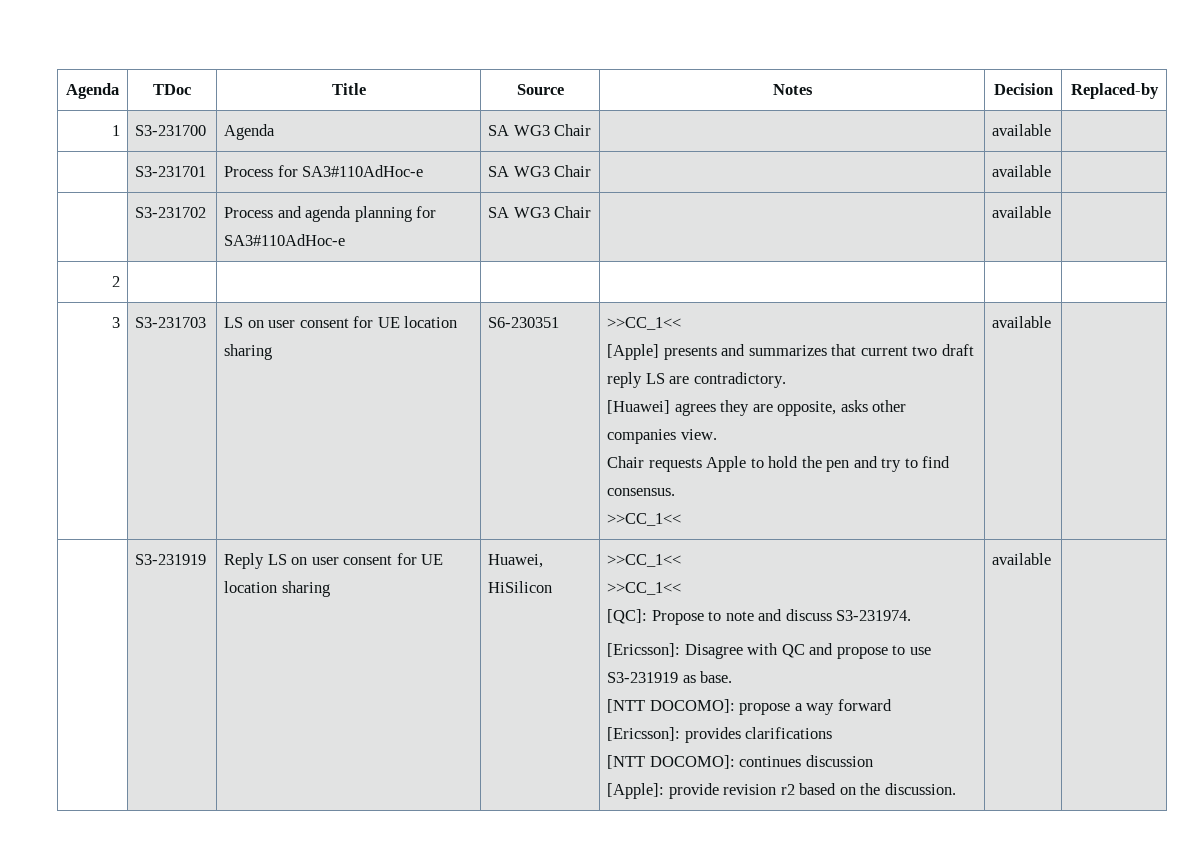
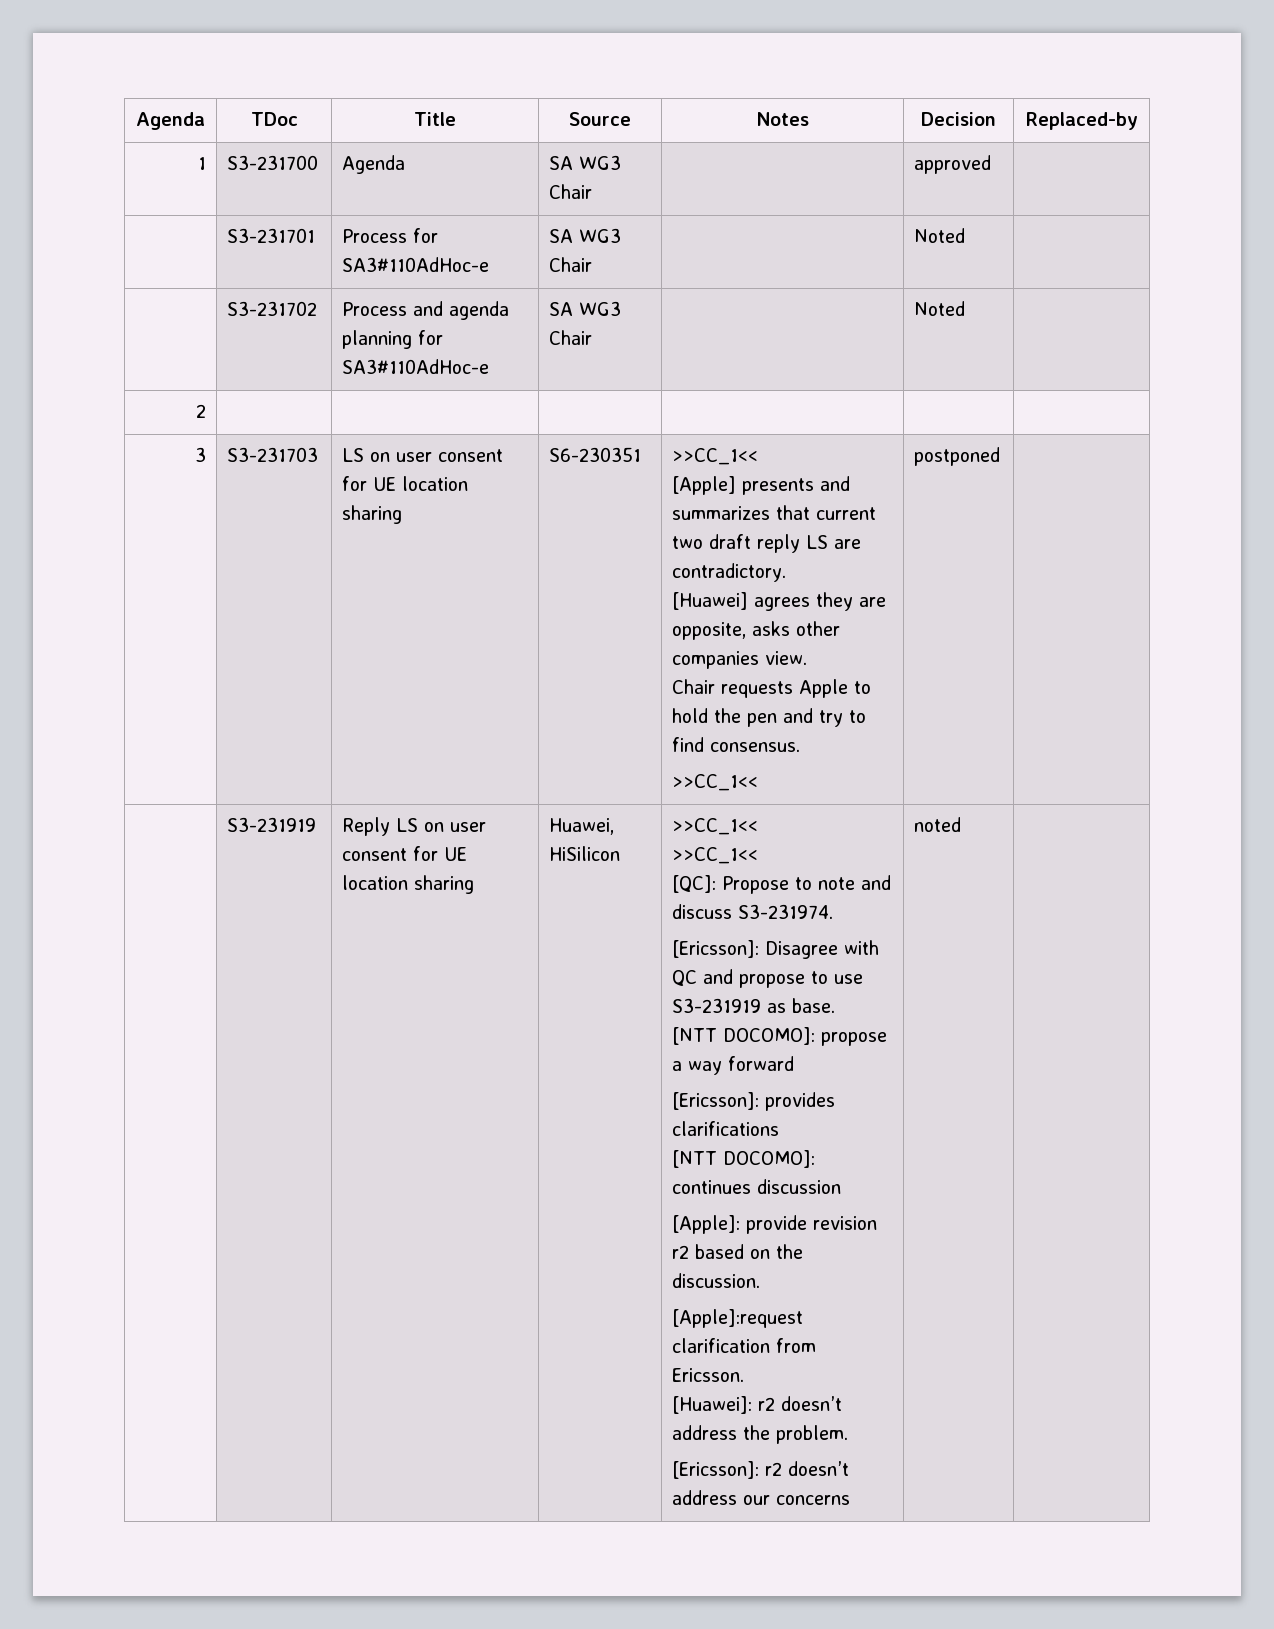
- 1 | S3-231700 | Agenda | SA WG3 Chair | | available |
+ 1 | S3-231700 | Agenda | SA WG3 Chair | | approved |
- | S3-231701 | Process for SA3#110AdHoc-e | SA WG3 Chair | | available |
+ | S3-231701 | Process for SA3#110AdHoc-e | SA WG3 Chair | | Noted |
- | S3-231702 | Process and agenda planning for SA3#110AdHoc-e | SA WG3 Chair | | available |
+ | S3-231702 | Process and agenda planning for SA3#110AdHoc-e | SA WG3 Chair | | Noted |
- >>CC_1<< | available
+ >>CC_1<< | postponed
- [Apple]: provide revision r2 based on the discussion. | available
+ [Apple]: provide revision r2 based on the discussion.
+ [Apple]:request clarification from Ericsson.
+ [Huawei]: r2 doesn’t address the problem.
+ [Ericsson]: r2 doesn’t address our concerns | noted

